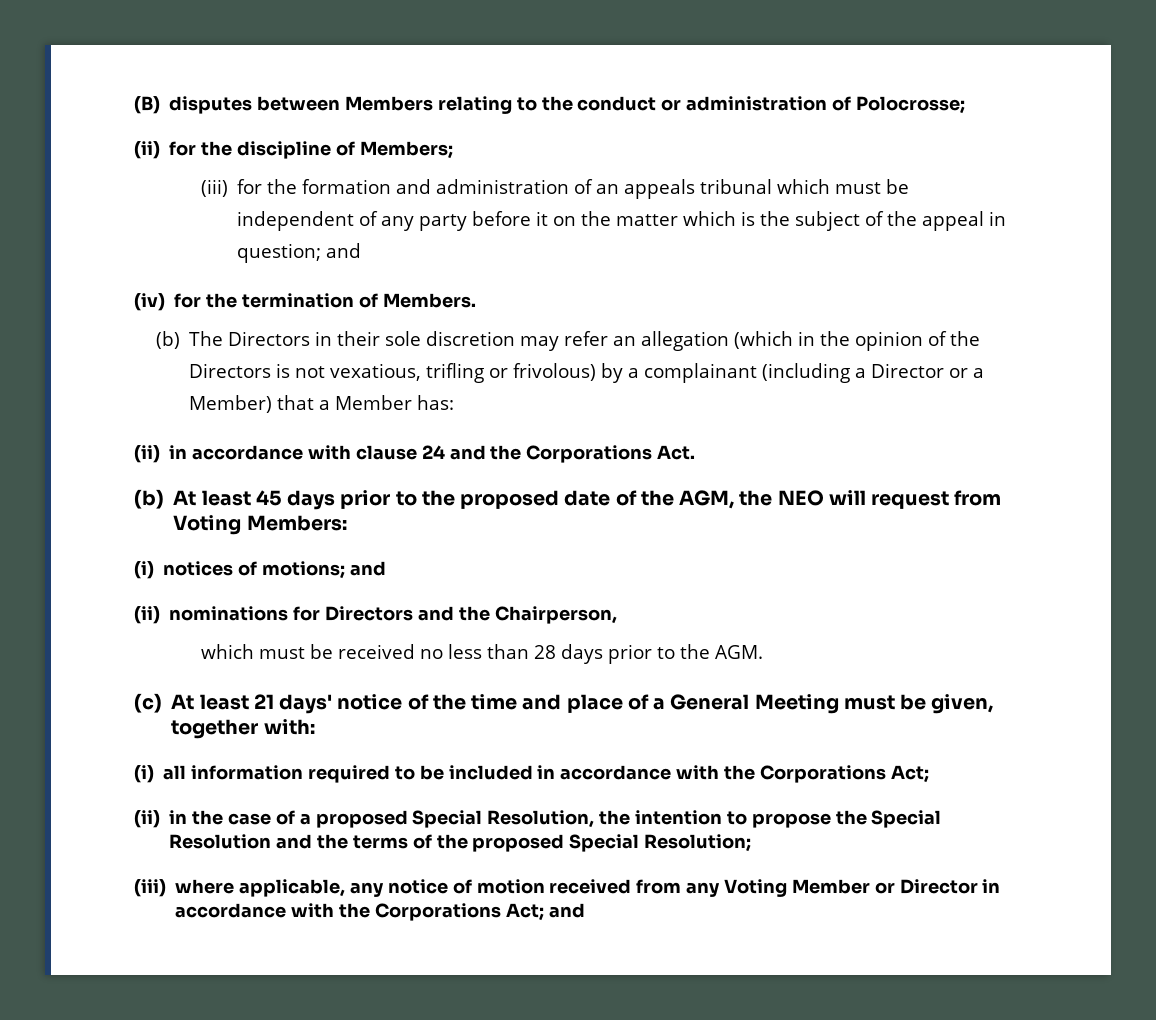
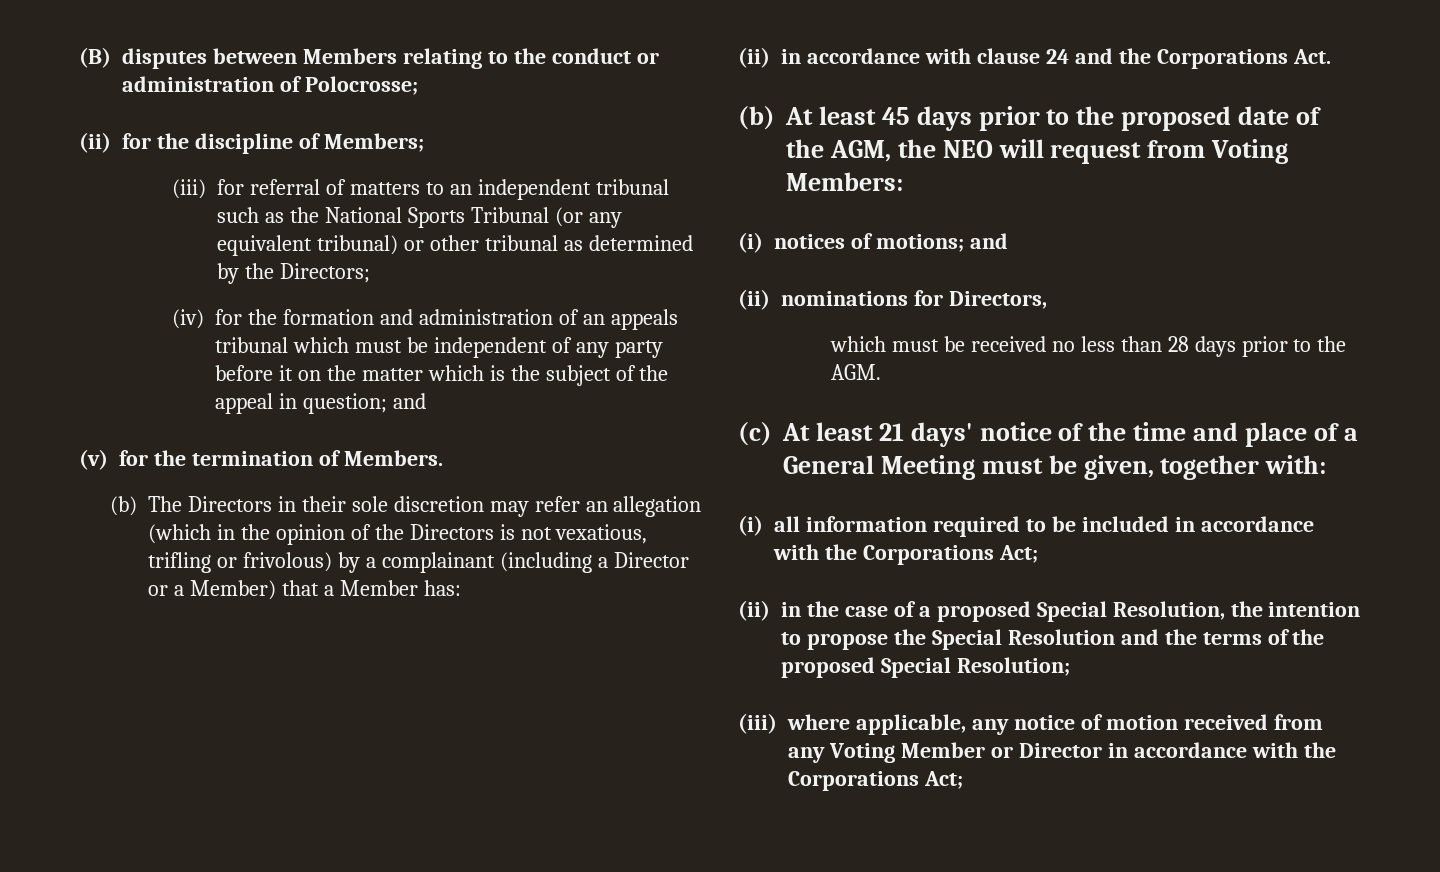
- (iii) for the formation and administration of an appeals tribunal which must be independent of any party before it on the matter which is the subject of the appeal in question; and
+ (iii) for referral of matters to an independent tribunal such as the National Sports Tribunal (or any equivalent tribunal) or other tribunal as determined by the Directors;
+ (iv) for the formation and administration of an appeals tribunal which must be independent of any party before it on the matter which is the subject of the appeal in question; and
- (iv) for the termination of Members.
+ (v) for the termination of Members.
- (ii) nominations for Directors and the Chairperson,
+ (ii) nominations for Directors,
- (iii) where applicable, any notice of motion received from any Voting Member or Director in accordance with the Corporations Act; and
+ (iii) where applicable, any notice of motion received from any Voting Member or Director in accordance with the Corporations Act;

